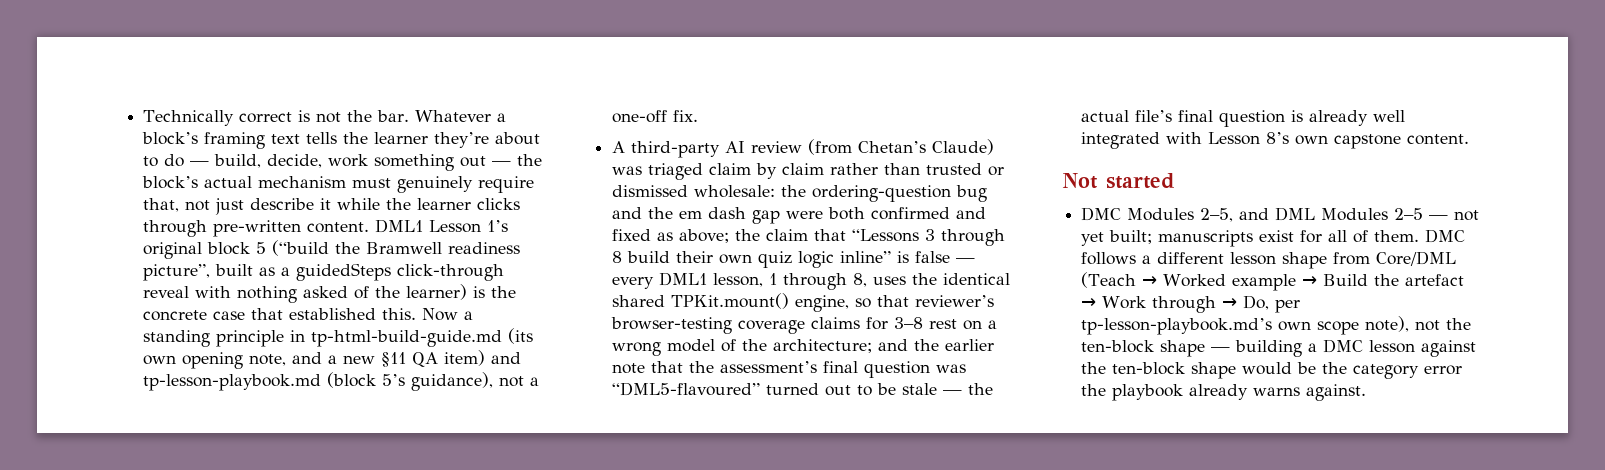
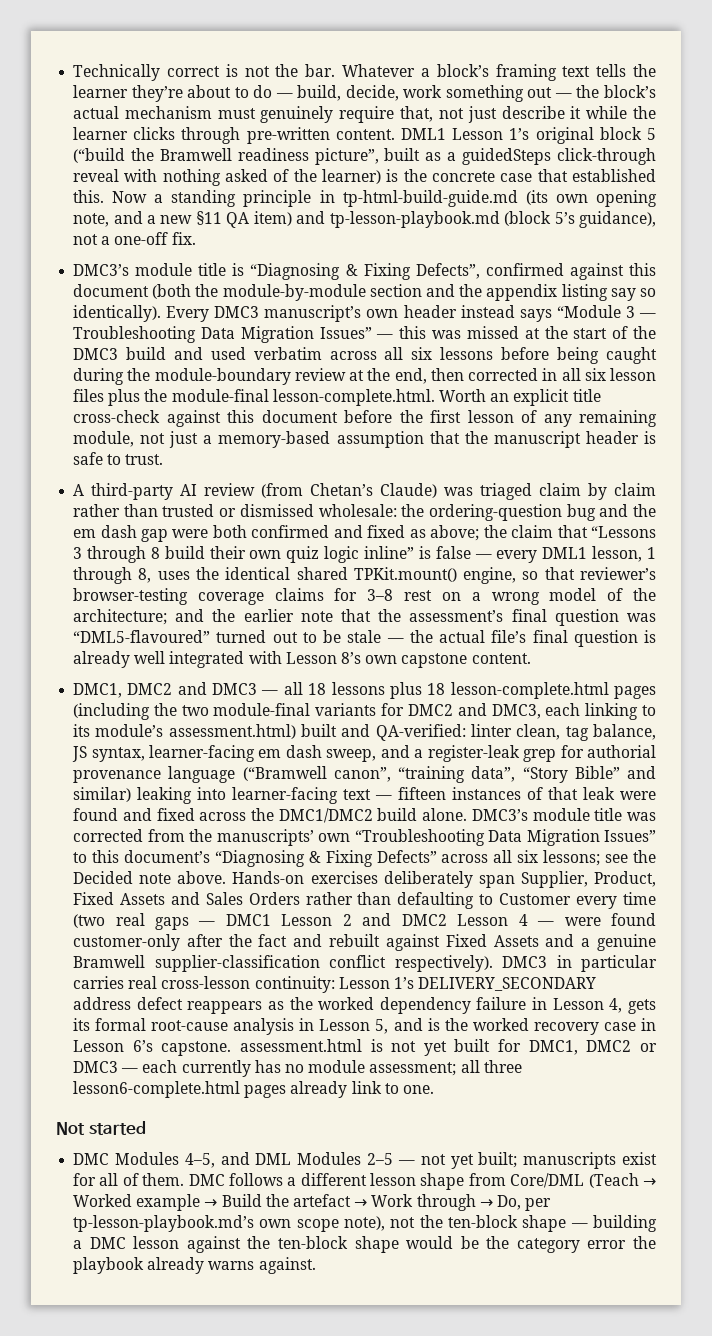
+ DMC3’s module title is “Diagnosing & Fixing Defects”, confirmed against this document (both the module-by-module section and the appendix listing say so identically). Every DMC3 manuscript’s own header instead says “Module 3 — Troubleshooting Data Migration Issues” — this was missed at the start of the DMC3 build and used verbatim across all six lessons before being caught during the module-boundary review at the end, then corrected in all six lesson files plus the module-final lesson-complete.html. Worth an explicit title cross-check against this document before the first lesson of any remaining module, not just a memory-based assumption that the manuscript header is safe to trust.
+ DMC1, DMC2 and DMC3 — all 18 lessons plus 18 lesson-complete.html pages (including the two module-final variants for DMC2 and DMC3, each linking to its module’s assessment.html) built and QA-verified: linter clean, tag balance, JS syntax, learner-facing em dash sweep, and a register-leak grep for authorial provenance language (“Bramwell canon”, “training data”, “Story Bible” and similar) leaking into learner-facing text — fifteen instances of that leak were found and fixed across the DMC1/DMC2 build alone. DMC3’s module title was corrected from the manuscripts’ own “Troubleshooting Data Migration Issues” to this document’s “Diagnosing & Fixing Defects” across all six lessons; see the Decided note above. Hands-on exercises deliberately span Supplier, Product, Fixed Assets and Sales Orders rather than defaulting to Customer every time (two real gaps — DMC1 Lesson 2 and DMC2 Lesson 4 — were found customer-only after the fact and rebuilt against Fixed Assets and a genuine Bramwell supplier-classification conflict respectively). DMC3 in particular carries real cross-lesson continuity: Lesson 1’s DELIVERY_SECONDARY address defect reappears as the worked dependency failure in Lesson 4, gets its formal root-cause analysis in Lesson 5, and is the worked recovery case in Lesson 6’s capstone. assessment.html is not yet built for DMC1, DMC2 or DMC3 — each currently has no module assessment; all three lesson6-complete.html pages already link to one.
- DMC Modules 2–5, and DML Modules 2–5 — not yet built; manuscripts exist for all of them.
+ DMC Modules 4–5, and DML Modules 2–5 — not yet built; manuscripts exist for all of them.

